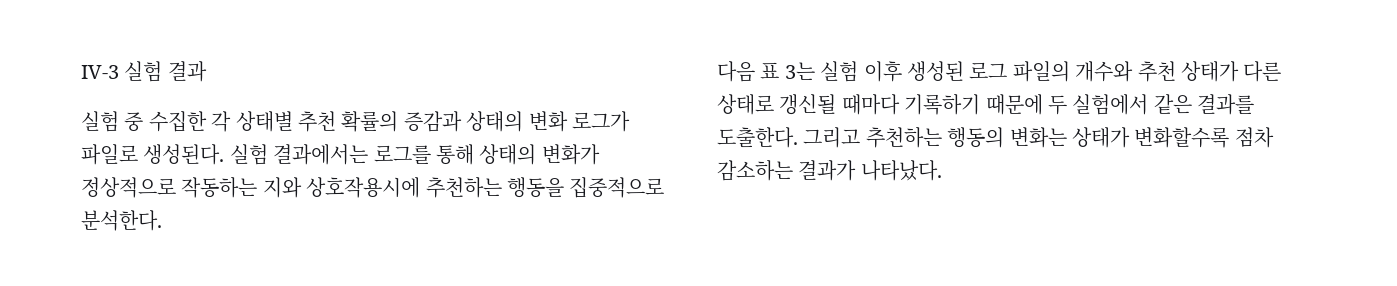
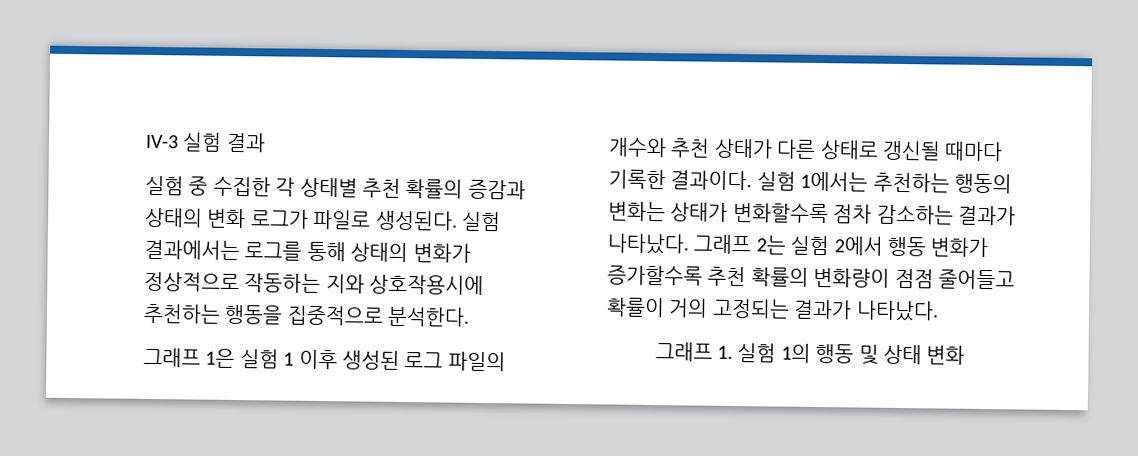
- 다음 표 3는 실험 이후 생성된 로그 파일의 개수와 추천 상태가 다른 상태로 갱신될 때마다 기록하기 때문에 두 실험에서 같은 결과를 도출한다. 그리고 추천하는 행동의 변화는 상태가 변화할수록 점차 감소하는 결과가 나타났다.
+ 그래프 1은 실험 1 이후 생성된 로그 파일의 개수와 추천 상태가 다른 상태로 갱신될 때마다 기록한 결과이다. 실험 1에서는 추천하는 행동의 변화는 상태가 변화할수록 점차 감소하는 결과가 나타났다.
+ 그래프 2는 실험 2에서 행동 변화가 증가할수록 추천 확률의 변화량이 점점 줄어들고 확률이 거의 고정되는 결과가 나타났다.
+ 그래프 1. 실험 1의 행동 및 상태 변화

